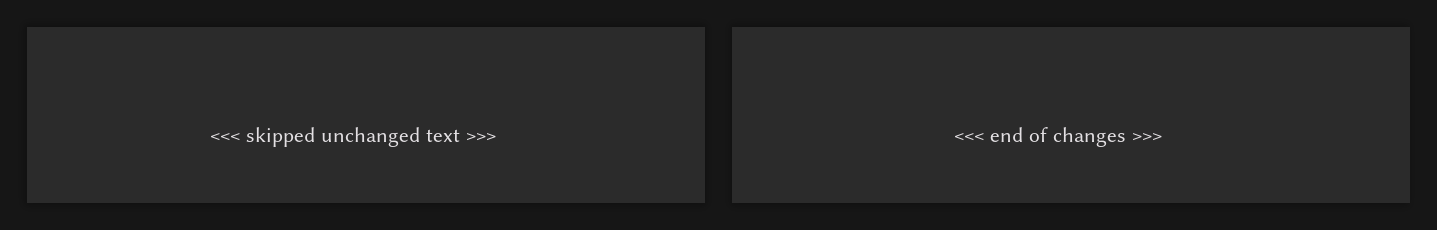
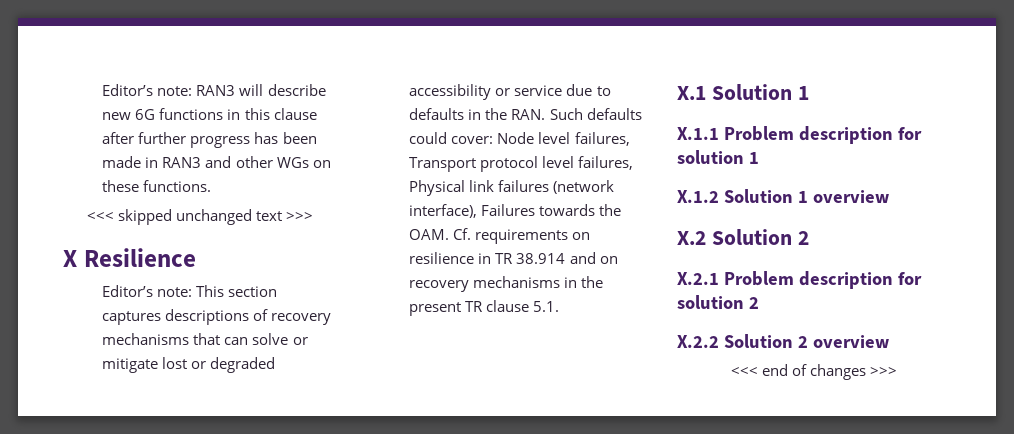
+ Editor’s note: RAN3 will describe new 6G functions in this clause after further progress has been made in RAN3 and other WGs on these functions.
+ X Resilience
+ Editor’s note: This section captures descriptions of recovery mechanisms that can solve or mitigate lost or degraded accessibility or service due to defaults in the RAN. Such defaults could cover: Node level failures, Transport protocol level failures, Physical link failures (network interface), Failures towards the OAM. Cf. requirements on resilience in TR 38.914 and on recovery mechanisms in the present TR clause 5.1.
+ X.1 Solution 1
+ X.1.1 Problem description for solution 1
+ X.1.2 Solution 1 overview
+ X.2 Solution 2
+ X.2.1 Problem description for solution 2
+ X.2.2 Solution 2 overview

